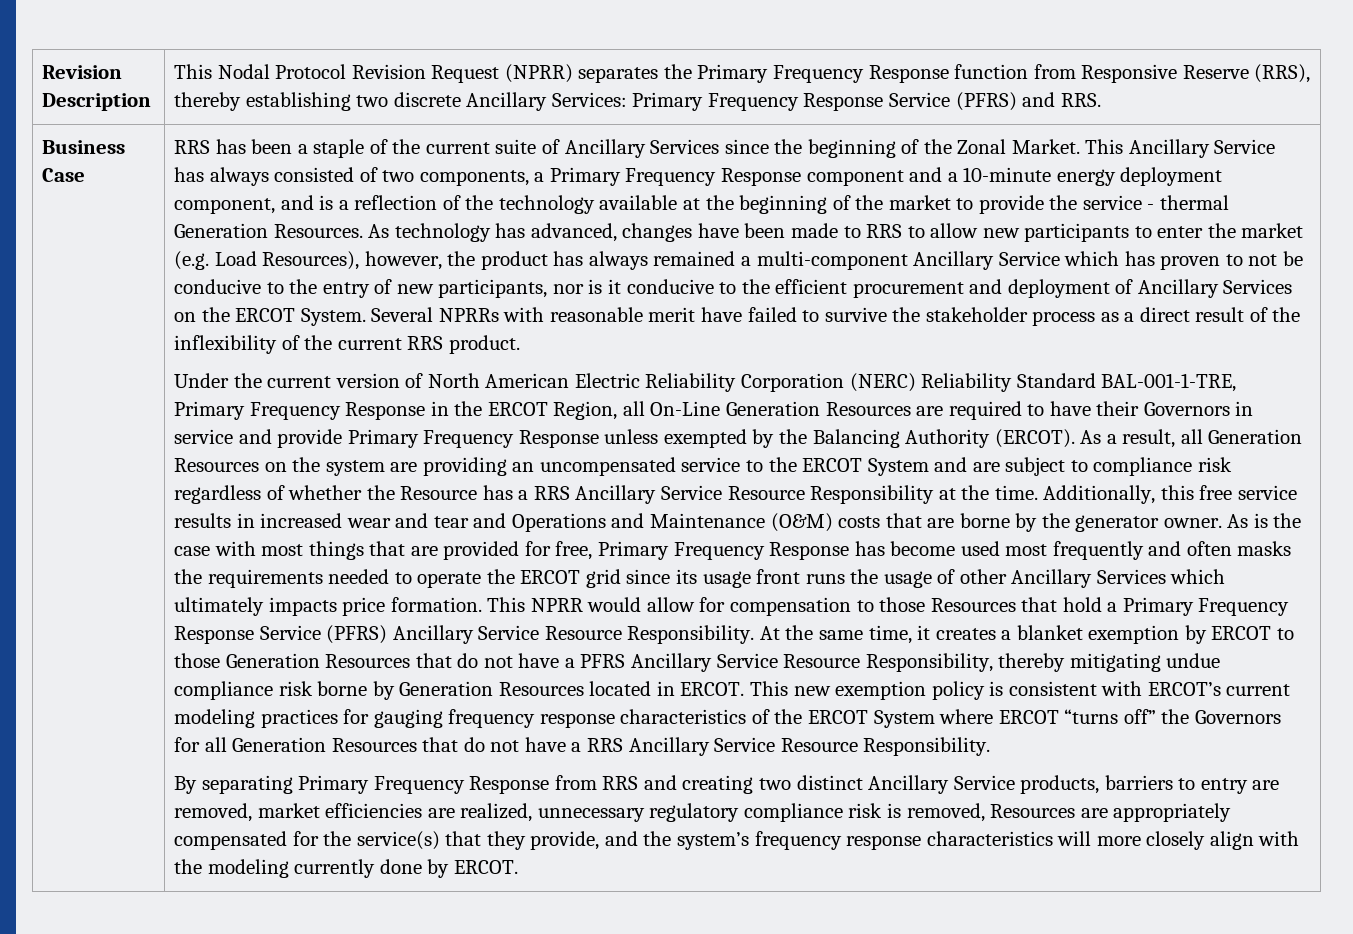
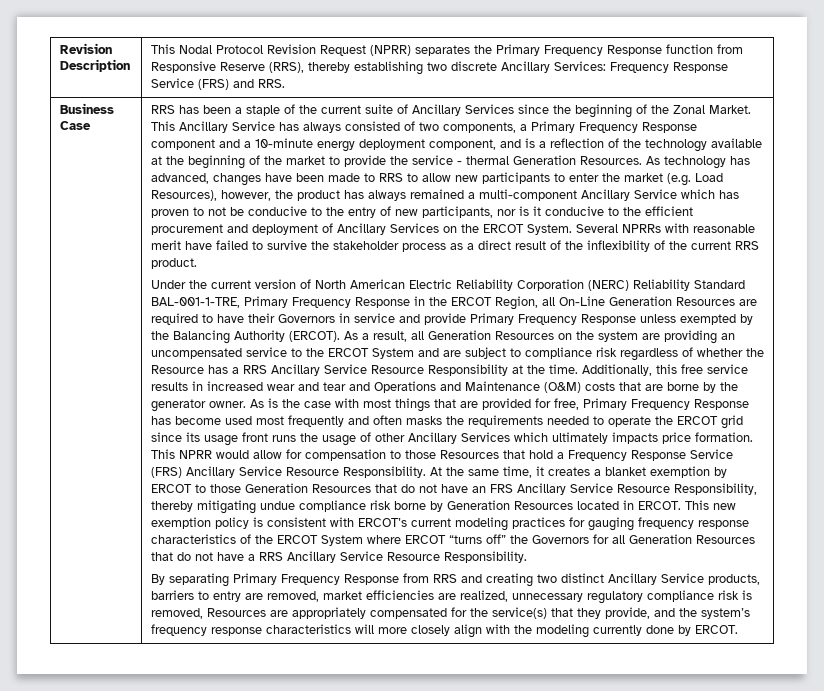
- Revision Description | This Nodal Protocol Revision Request (NPRR) separates the Primary Frequency Response function from Responsive Reserve (RRS), thereby establishing two discrete Ancillary Services: Primary Frequency Response Service (PFRS) and RRS.
+ Revision Description | This Nodal Protocol Revision Request (NPRR) separates the Primary Frequency Response function from Responsive Reserve (RRS), thereby establishing two discrete Ancillary Services: Frequency Response Service (FRS) and RRS.
- This NPRR would allow for compensation to those Resources that hold a Primary Frequency Response Service (PFRS) Ancillary Service Resource Responsibility.
+ This NPRR would allow for compensation to those Resources that hold a Frequency Response Service (FRS) Ancillary Service Resource Responsibility.
- At the same time, it creates a blanket exemption by ERCOT to those Generation Resources that do not have a PFRS Ancillary Service Resource Responsibility, thereby mitigating undue compliance risk borne by Generation Resources located in ERCOT.
+ At the same time, it creates a blanket exemption by ERCOT to those Generation Resources that do not have an FRS Ancillary Service Resource Responsibility, thereby mitigating undue compliance risk borne by Generation Resources located in ERCOT.

